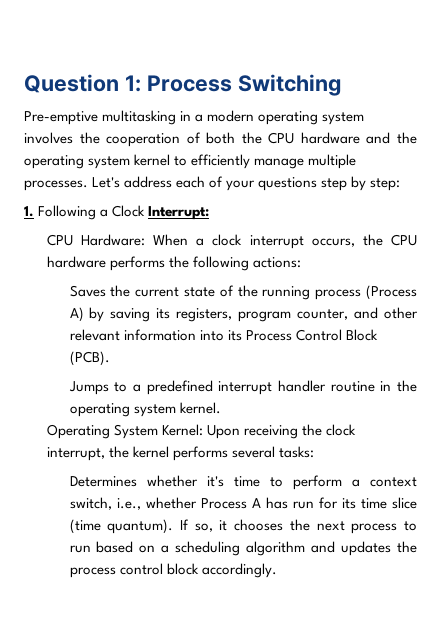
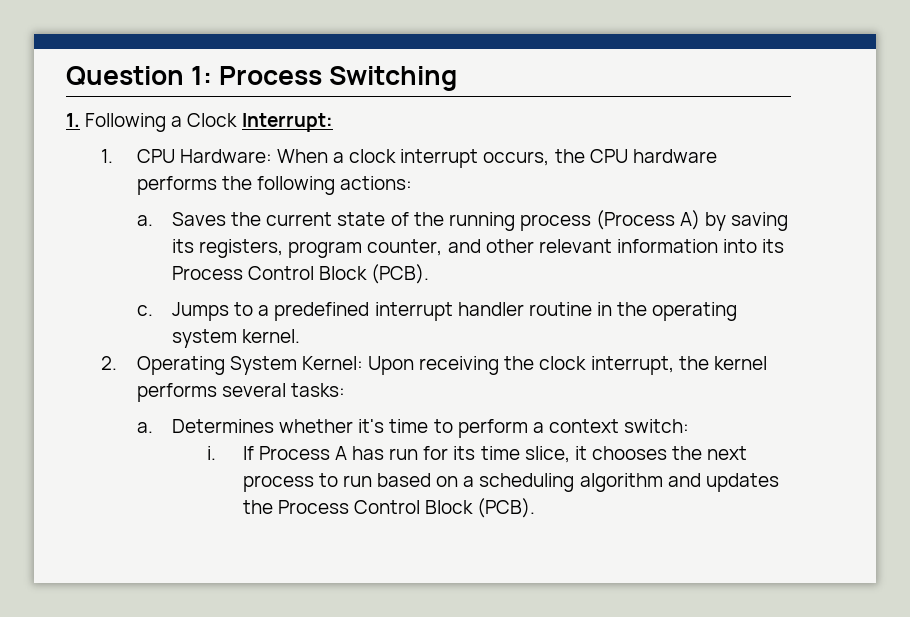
- Pre-emptive multitasking in a modern operating system involves the cooperation of both the CPU hardware and the operating system kernel to efficiently manage multiple processes. Let's address each of your questions step by step:
- CPU Hardware: When a clock interrupt occurs, the CPU hardware performs the following actions:
- Saves the current state of the running process (Process A) by saving its registers, program counter, and other relevant information into its Process Control Block (PCB).
+ 1. CPU Hardware: When a clock interrupt occurs, the CPU hardware performs the following actions:
+ a. Saves the current state of the running process (Process A) by saving its registers, program counter, and other relevant information into its Process Control Block (PCB).
+ c.
- Operating System Kernel: Upon receiving the clock interrupt, the kernel performs several tasks:
- Determines whether it's time to perform a context switch, i.e., whether Process A has run for its time slice (time quantum). If so, it chooses the next process to run based on a scheduling algorithm and updates the process control block accordingly.
+ 2. Operating System Kernel: Upon receiving the clock interrupt, the kernel performs several tasks:
+ a. Determines whether it's time to perform a context switch:
+ i. If Process A has run for its time slice, it chooses the next process to run based on a scheduling algorithm and updates the Process Control Block (PCB).

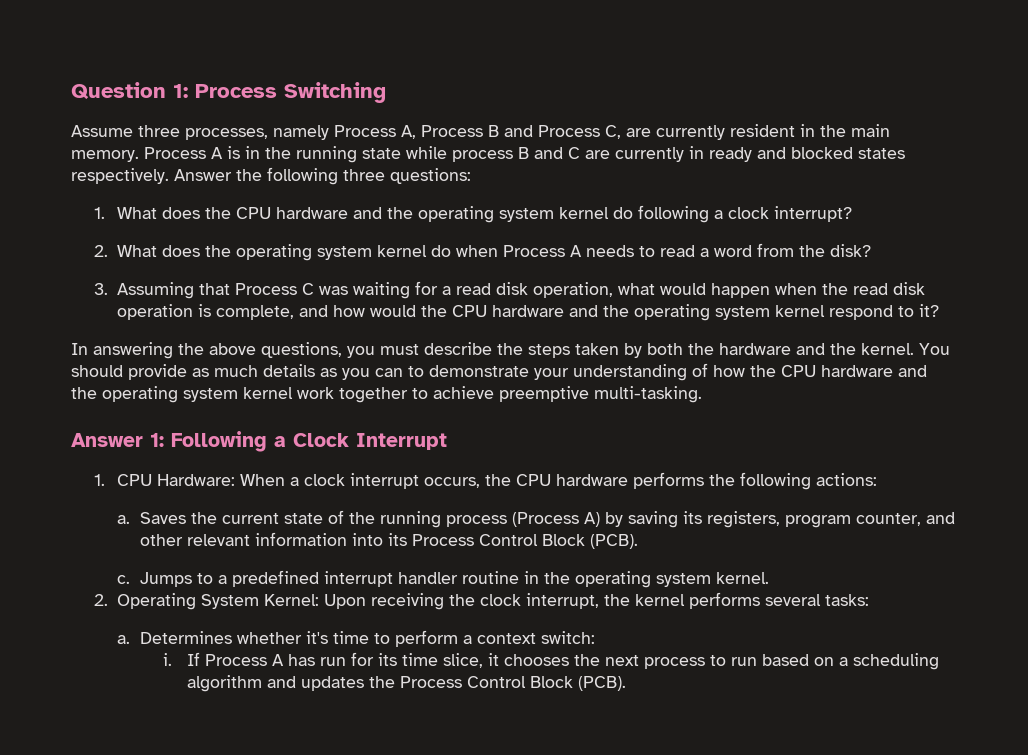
- 1. Following a Clock Interrupt:
+ Assume three processes, namely Process A, Process B and Process C, are currently resident in the main memory. Process A is in the running state while process B and C are currently in ready and blocked states respectively. Answer the following three questions:
+ 1. What does the CPU hardware and the operating system kernel do following a clock interrupt?
+ 2. What does the operating system kernel do when Process A needs to read a word from the disk?
+ 3. Assuming that Process C was waiting for a read disk operation, what would happen when the read disk operation is complete, and how would the CPU hardware and the operating system kernel respond to it?
+ In answering the above questions, you must describe the steps taken by both the hardware and the kernel. You should provide as much details as you can to demonstrate your understanding of how the CPU hardware and the operating system kernel work together to achieve preemptive multi-tasking.
+ Answer 1: Following a Clock Interrupt

